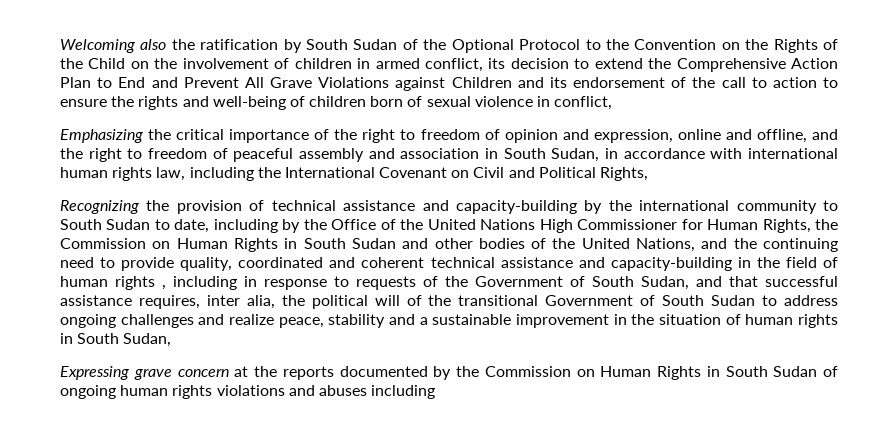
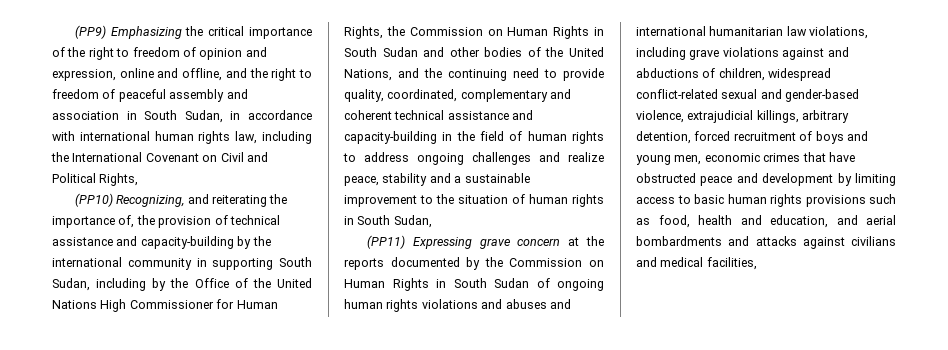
- Welcoming also the ratification by South Sudan of the Optional Protocol to the Convention on the Rights of the Child on the involvement of children in armed conflict, its decision to extend the Comprehensive Action Plan to End and Prevent All Grave Violations against Children and its endorsement of the call to action to ensure the rights and well-being of children born of sexual violence in conflict,
- Emphasizing the critical importance of the right to freedom of opinion and expression, online and offline, and the right to freedom of peaceful assembly and association in South Sudan, in accordance with international human rights law, including the International Covenant on Civil and Political Rights,
+ (PP9) Emphasizing the critical importance of the right to freedom of opinion and expression, online and offline, and the right to freedom of peaceful assembly and association in South Sudan, in accordance with international human rights law, including the International Covenant on Civil and Political Rights,
- Recognizing the provision of technical assistance and capacity-building by the international community to South Sudan to date, including by the Office of the United Nations High Commissioner for Human Rights, the Commission on Human Rights in South Sudan and other bodies of the United Nations, and the continuing need to provide quality, coordinated and coherent technical assistance and capacity-building in the field of human rights , including in response to requests of the Government of South Sudan, and that successful assistance requires, inter alia, the political will of the transitional Government of South Sudan to address ongoing challenges and realize peace, stability and a sustainable improvement in the situation of human rights in South Sudan,
+ (PP10) Recognizing, and reiterating the importance of, the provision of technical assistance and capacity-building by the international community in supporting South Sudan, including by the Office of the United Nations High Commissioner for Human Rights, the Commission on Human Rights in South Sudan and other bodies of the United Nations, and the continuing need to provide quality, coordinated, complementary and coherent technical assistance and capacity-building in the field of human rights to address ongoing challenges and realize peace, stability and a sustainable improvement to the situation of human rights in South Sudan,
- Expressing grave concern at the reports documented by the Commission on Human Rights in South Sudan of ongoing human rights violations and abuses including
+ (PP11) Expressing grave concern at the reports documented by the Commission on Human Rights in South Sudan of ongoing human rights violations and abuses and international humanitarian law violations, including grave violations against and abductions of children, widespread conflict-related sexual and gender-based violence, extrajudicial killings, arbitrary detention, forced recruitment of boys and young men, economic crimes that have obstructed peace and development by limiting access to basic human rights provisions such as food, health and education, and aerial bombardments and attacks against civilians and medical facilities,

